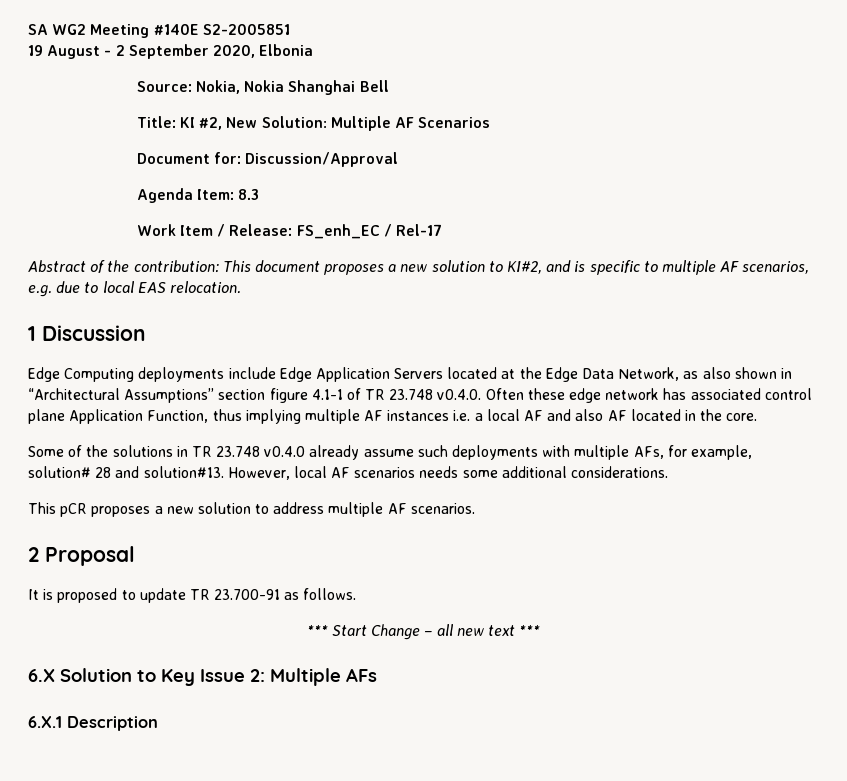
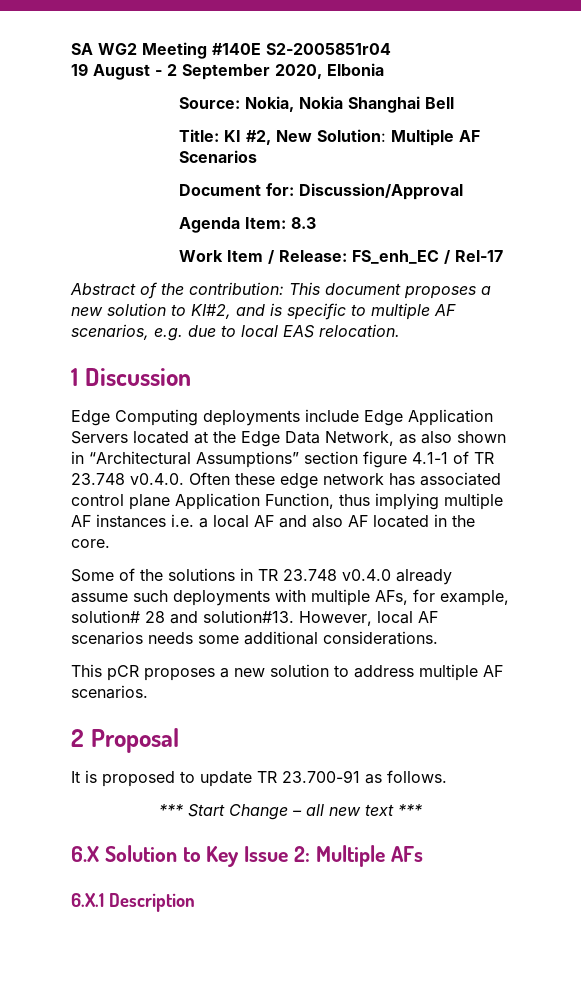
- SA WG2 Meeting #140E S2-2005851
+ SA WG2 Meeting #140E S2-2005851r04

